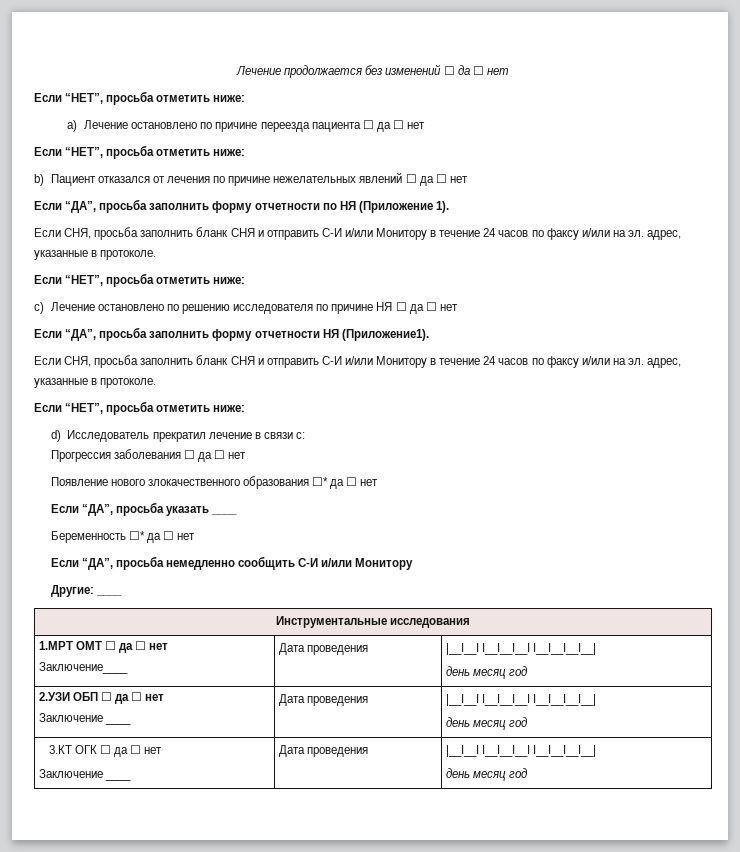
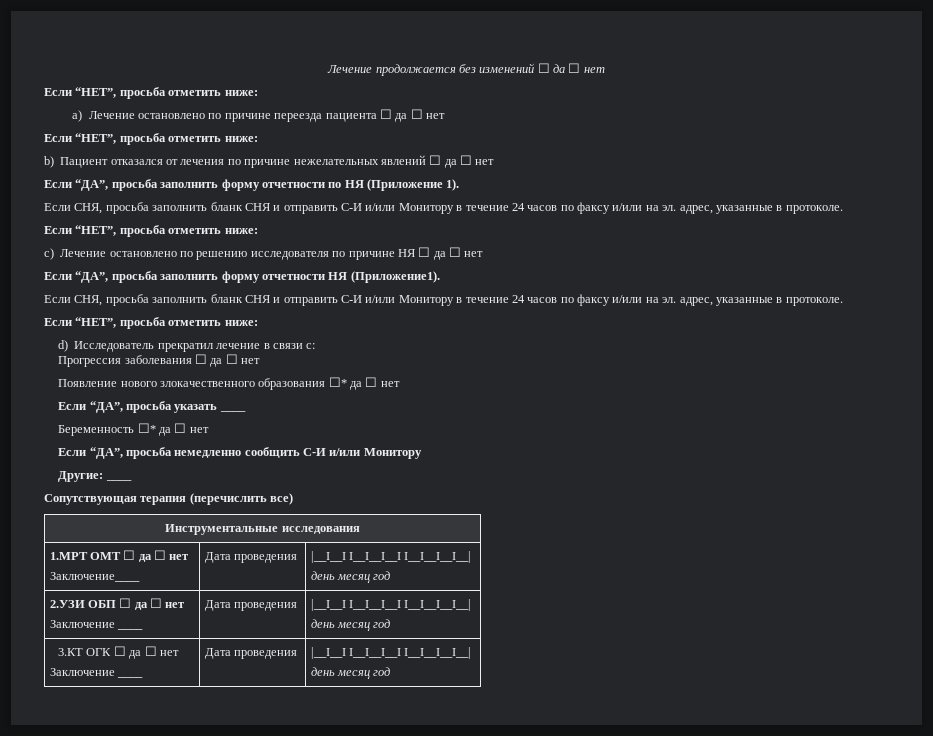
+ Сопутствующая терапия (перечислить все)

